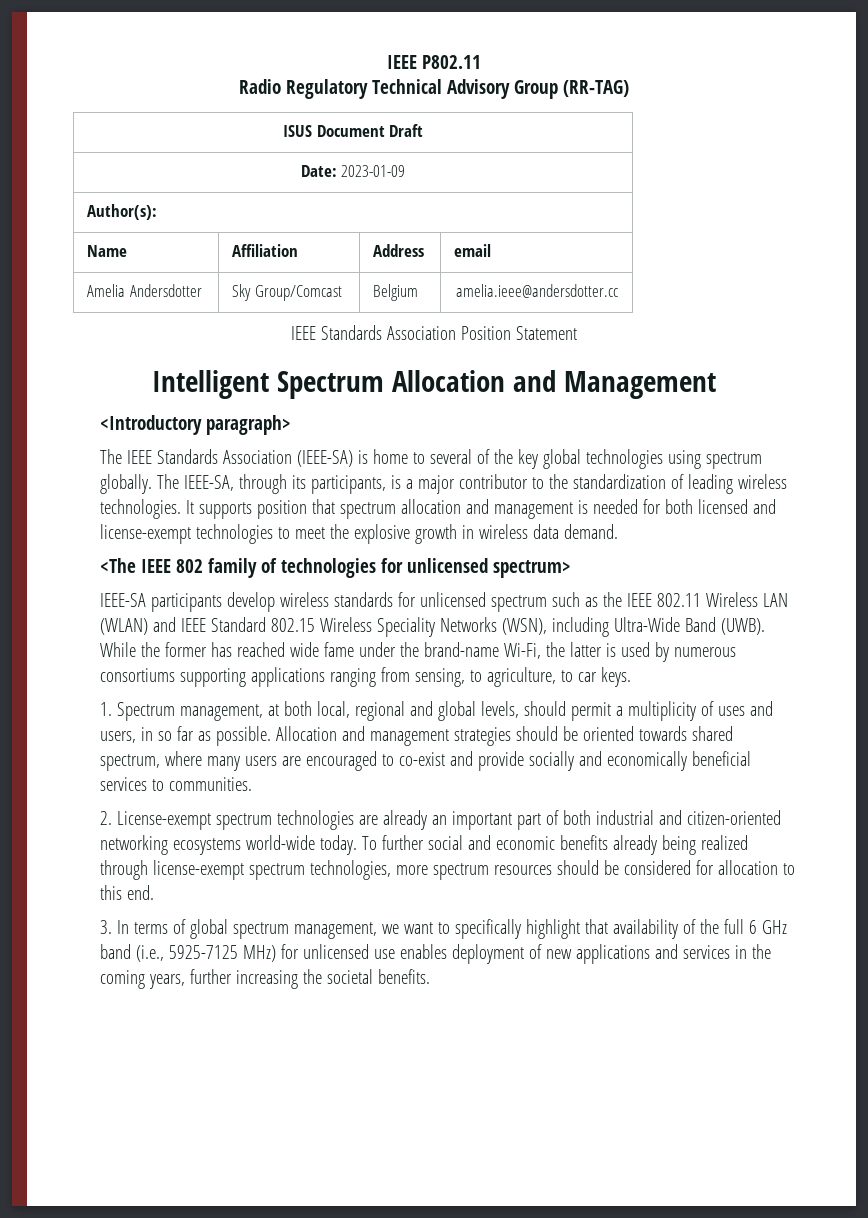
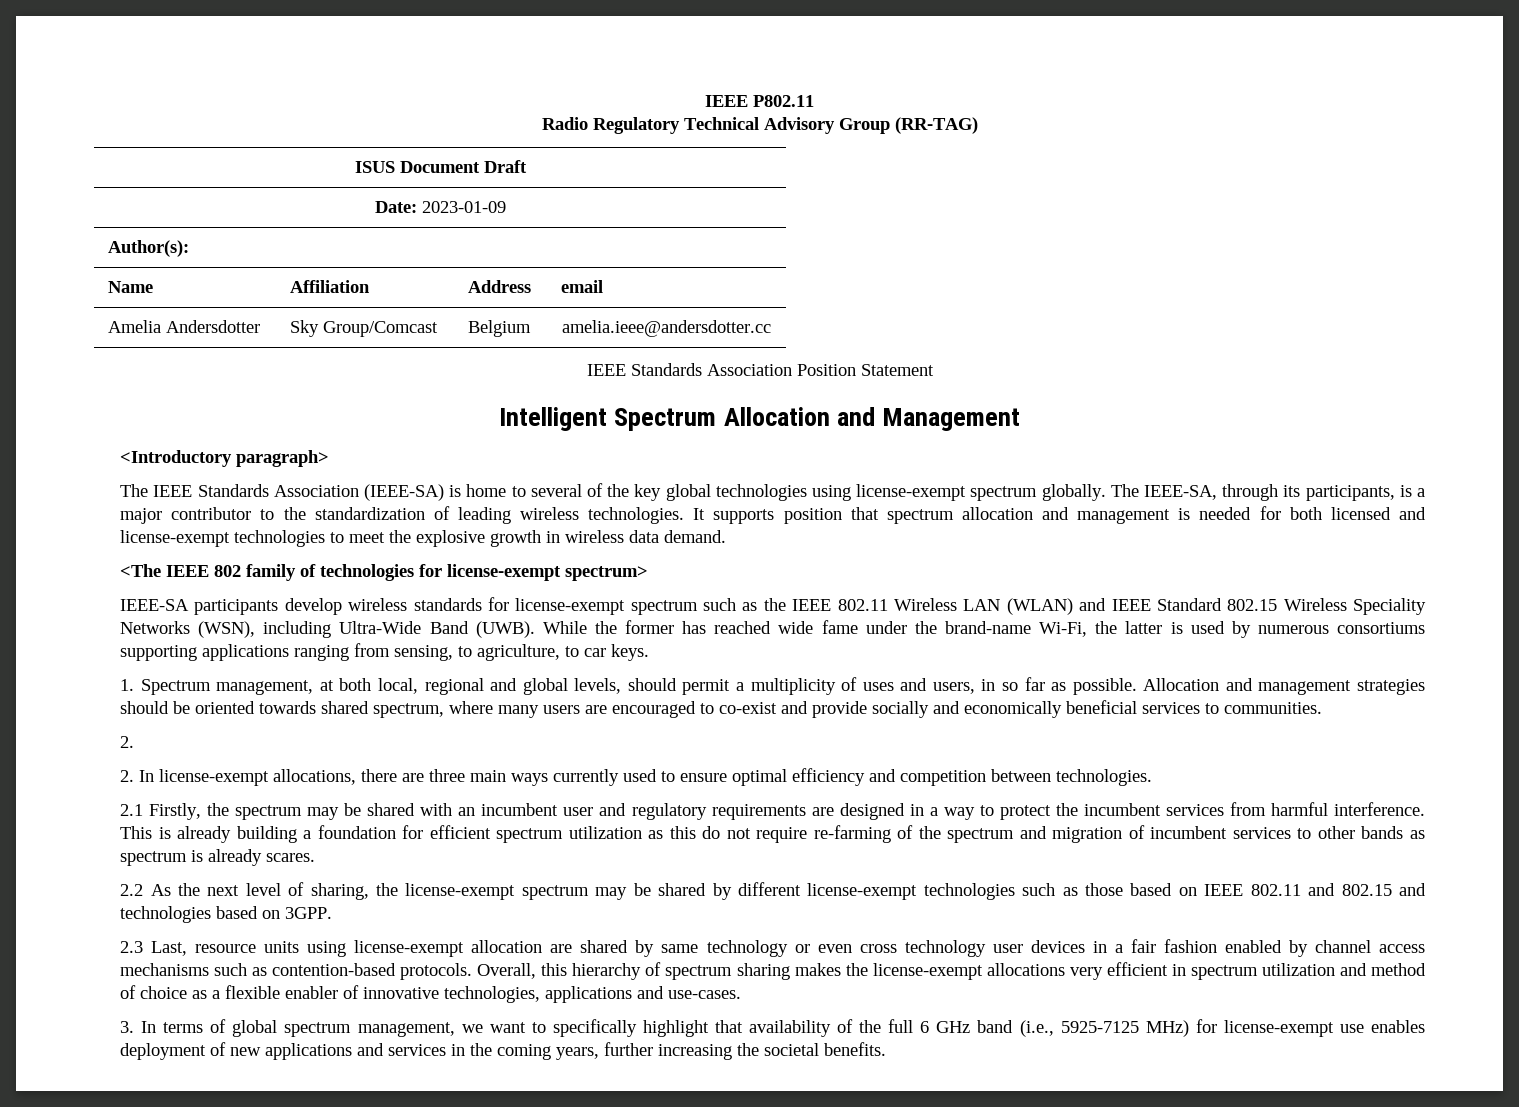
- The IEEE Standards Association (IEEE-SA) is home to several of the key global technologies using spectrum globally.
+ The IEEE Standards Association (IEEE-SA) is home to several of the key global technologies using license-exempt spectrum globally.
- <The IEEE 802 family of technologies for unlicensed spectrum>
+ <The IEEE 802 family of technologies for license-exempt spectrum>
- IEEE-SA participants develop wireless standards for unlicensed spectrum such as the IEEE 802.11 Wireless LAN (WLAN) and IEEE Standard 802.15 Wireless Speciality Networks (WSN), including Ultra-Wide Band (UWB).
+ IEEE-SA participants develop wireless standards for license-exempt spectrum such as the IEEE 802.11 Wireless LAN (WLAN) and IEEE Standard 802.15 Wireless Speciality Networks (WSN), including Ultra-Wide Band (UWB).
  Allocation and management strategies should be oriented towards shared spectrum, where many users are encouraged to co-exist and provide socially and economically beneficial services to communities.
- 2. License-exempt spectrum technologies are already an important part of both industrial and citizen-oriented networking ecosystems world-wide today. To further social and economic benefits already being realized through license-exempt spectrum technologies, more spectrum resources should be considered for allocation to this end.
+ 2.
+ 2. In license-exempt allocations, there are three main ways currently used to ensure optimal efficiency and competition between technologies.
+ 2.1 Firstly, the spectrum may be shared with an incumbent user and regulatory requirements are designed in a way to protect the incumbent services from harmful interference. This is already building a foundation for efficient spectrum utilization as this do not require re-farming of the spectrum and migration of incumbent services to other bands as spectrum is already scares.
+ 2.2 As the next level of sharing, the license-exempt spectrum may be shared by different license-exempt technologies such as those based on IEEE 802.11 and 802.15 and technologies based on 3GPP.
+ 2.3 Last, resource units using license-exempt allocation are shared by same technology or even cross technology user devices in a fair fashion enabled by channel access mechanisms such as contention-based protocols. Overall, this hierarchy of spectrum sharing makes the license-exempt allocations very efficient in spectrum utilization and method of choice as a flexible enabler of innovative technologies, applications and use-cases.
- 3. In terms of global spectrum management, we want to specifically highlight that availability of the full 6 GHz band (i.e., 5925-7125 MHz) for unlicensed use enables deployment of new applications and services in the coming years, further increasing the societal benefits.
+ 3. In terms of global spectrum management, we want to specifically highlight that availability of the full 6 GHz band (i.e., 5925-7125 MHz) for license-exempt use enables deployment of new applications and services in the coming years, further increasing the societal benefits.

